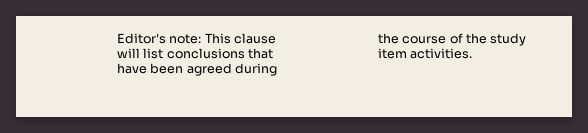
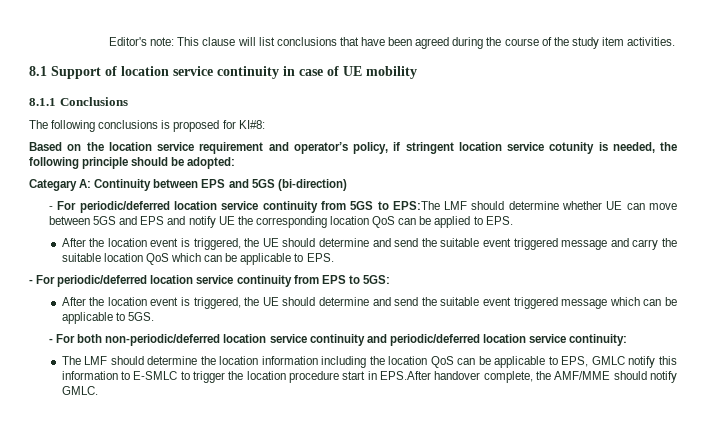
+ 8.1 Support of location service continuity in case of UE mobility
+ 8.1.1 Conclusions
+ The following conclusions is proposed for KI#8:
+ Based on the location service requirement and operator’s policy, if stringent location service cotunity is needed, the following principle should be adopted:
+ Categary A: Continuity between EPS and 5GS (bi-direction)
+ - For periodic/deferred location service continuity from 5GS to EPS:The LMF should determine whether UE can move between 5GS and EPS and notify UE the corresponding location QoS can be applied to EPS.
+ After the location event is triggered, the UE should determine and send the suitable event triggered message and carry the suitable location QoS which can be applicable to EPS.
+ - For periodic/deferred location service continuity from EPS to 5GS:
+ After the location event is triggered, the UE should determine and send the suitable event triggered message which can be applicable to 5GS.
+ - For both non-periodic/deferred location service continuity and periodic/deferred location service continuity:
+ The LMF should determine the location information including the location QoS can be applicable to EPS, GMLC notify this information to E-SMLC to trigger the location procedure start in EPS.After handover complete, the AMF/MME should notify GMLC.

